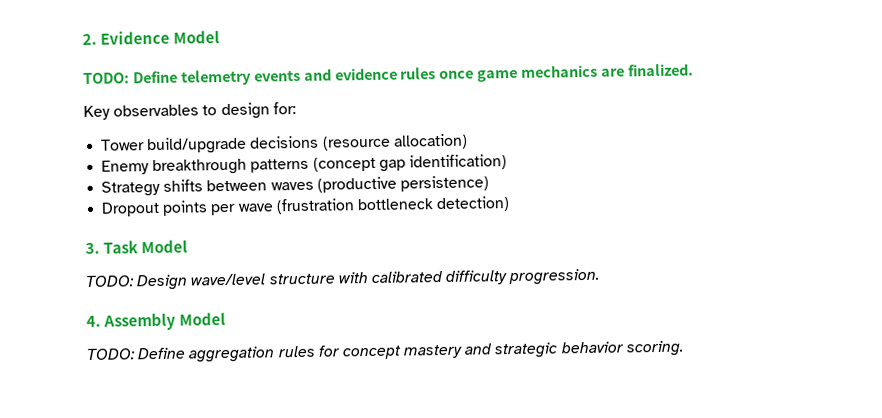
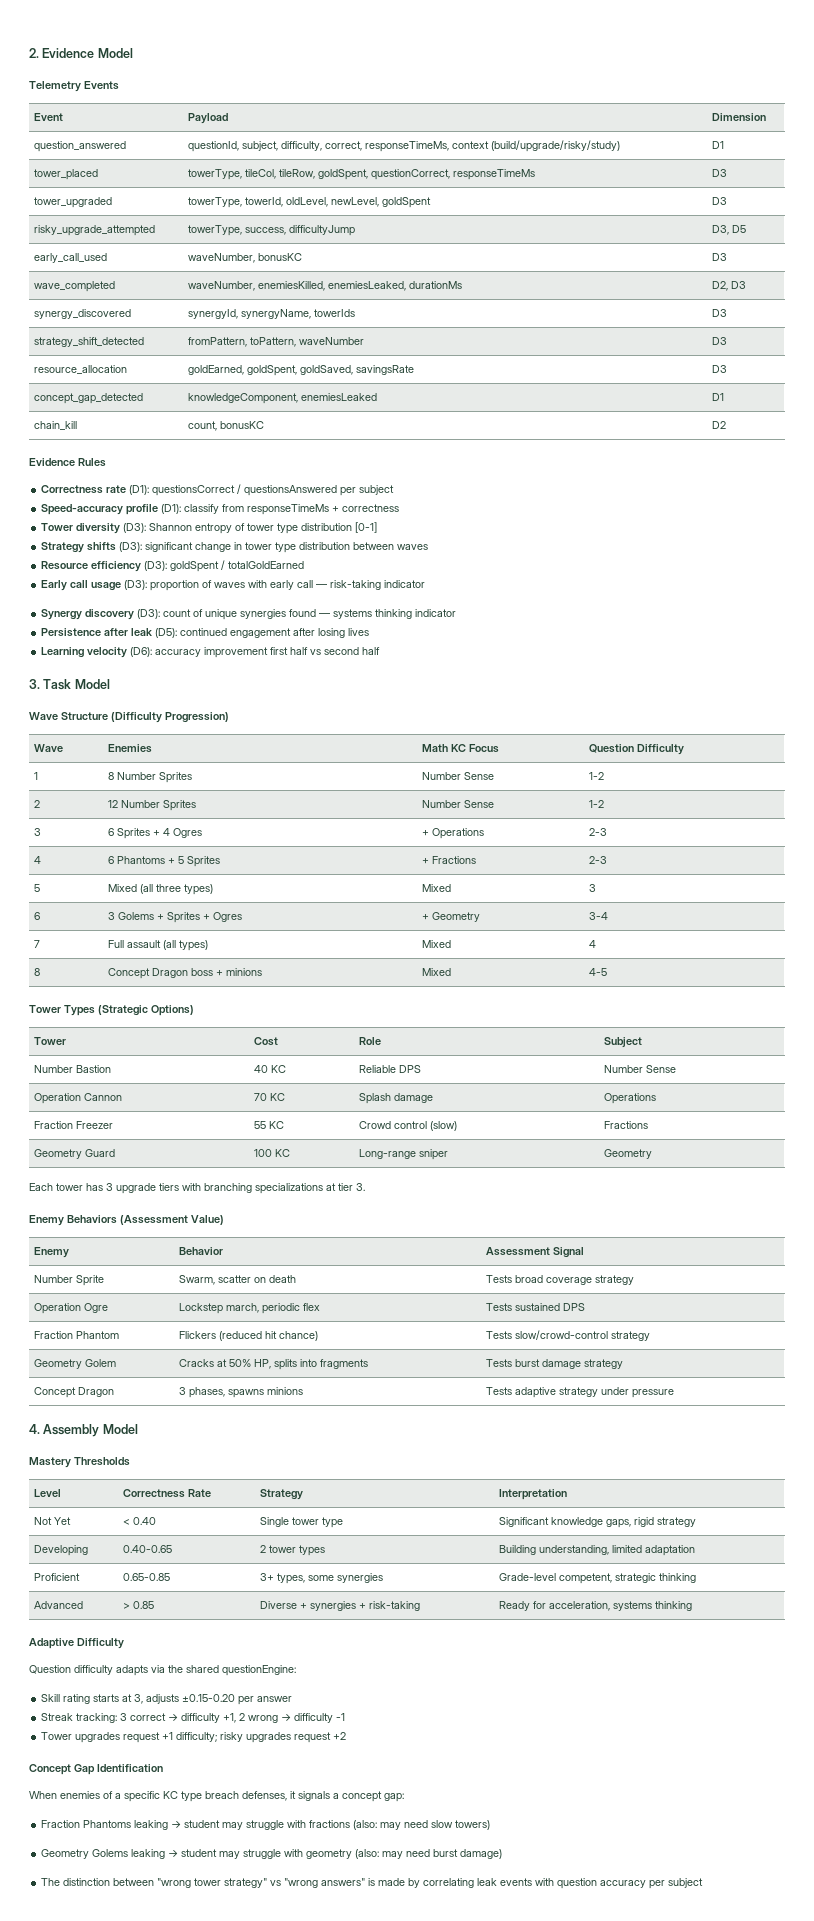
- TODO: Define telemetry events and evidence rules once game mechanics are finalized.
- Key observables to design for:
- Tower build/upgrade decisions (resource allocation)
- Enemy breakthrough patterns (concept gap identification)
- Strategy shifts between waves (productive persistence)
- Dropout points per wave (frustration bottleneck detection)
+ Telemetry Events
+ Event | Payload | Dimension
+ question_answered | questionId, subject, difficulty, correct, responseTimeMs, context (build/upgrade/risky/study) | D1
+ tower_placed | towerType, tileCol, tileRow, goldSpent, questionCorrect, responseTimeMs | D3
+ tower_upgraded | towerType, towerId, oldLevel, newLevel, goldSpent | D3
+ risky_upgrade_attempted | towerType, success, difficultyJump | D3, D5
+ early_call_used | waveNumber, bonusKC | D3
+ wave_completed | waveNumber, enemiesKilled, enemiesLeaked, durationMs | D2, D3
+ synergy_discovered | synergyId, synergyName, towerIds | D3
+ strategy_shift_detected | fromPattern, toPattern, waveNumber | D3
+ resource_allocation | goldEarned, goldSpent, goldSaved, savingsRate | D3
+ concept_gap_detected | knowledgeComponent, enemiesLeaked | D1
+ chain_kill | count, bonusKC | D2
+ Evidence Rules
+ Correctness rate (D1): questionsCorrect / questionsAnswered per subject
+ Speed-accuracy profile (D1): classify from responseTimeMs + correctness
+ Tower diversity (D3): Shannon entropy of tower type distribution [0-1]
+ Strategy shifts (D3): significant change in tower type distribution between waves
+ Resource efficiency (D3): goldSpent / totalGoldEarned
+ Early call usage (D3): proportion of waves with early call — risk-taking indicator
+ Synergy discovery (D3): count of unique synergies found — systems thinking indicator
+ Persistence after leak (D5): continued engagement after losing lives
+ Learning velocity (D6): accuracy improvement first half vs second half
  3. Task Model
- TODO: Design wave/level structure with calibrated difficulty progression.
+ Wave Structure (Difficulty Progression)
+ Wave | Enemies | Math KC Focus | Question Difficulty
+ 1 | 8 Number Sprites | Number Sense | 1-2
+ 2 | 12 Number Sprites | Number Sense | 1-2
+ 3 | 6 Sprites + 4 Ogres | + Operations | 2-3
+ 4 | 6 Phantoms + 5 Sprites | + Fractions | 2-3
+ 5 | Mixed (all three types) | Mixed | 3
+ 6 | 3 Golems + Sprites + Ogres | + Geometry | 3-4
+ 7 | Full assault (all types) | Mixed | 4
+ 8 | Concept Dragon boss + minions | Mixed | 4-5
+ Tower Types (Strategic Options)
+ Tower | Cost | Role | Subject
+ Number Bastion | 40 KC | Reliable DPS | Number Sense
+ Operation Cannon | 70 KC | Splash damage | Operations
+ Fraction Freezer | 55 KC | Crowd control (slow) | Fractions
+ Geometry Guard | 100 KC | Long-range sniper | Geometry
+ Each tower has 3 upgrade tiers with branching specializations at tier 3.
+ Enemy Behaviors (Assessment Value)
+ Enemy | Behavior | Assessment Signal
+ Number Sprite | Swarm, scatter on death | Tests broad coverage strategy
+ Operation Ogre | Lockstep march, periodic flex | Tests sustained DPS
+ Fraction Phantom | Flickers (reduced hit chance) | Tests slow/crowd-control strategy
+ Geometry Golem | Cracks at 50% HP, splits into fragments | Tests burst damage strategy
+ Concept Dragon | 3 phases, spawns minions | Tests adaptive strategy under pressure
  4. Assembly Model
- TODO: Define aggregation rules for concept mastery and strategic behavior scoring.
+ Mastery Thresholds
+ Level | Correctness Rate | Strategy | Interpretation
+ Not Yet | < 0.40 | Single tower type | Significant knowledge gaps, rigid strategy
+ Developing | 0.40-0.65 | 2 tower types | Building understanding, limited adaptation
+ Proficient | 0.65-0.85 | 3+ types, some synergies | Grade-level competent, strategic thinking
+ Advanced | > 0.85 | Diverse + synergies + risk-taking | Ready for acceleration, systems thinking
+ Adaptive Difficulty
+ Question difficulty adapts via the shared questionEngine:
+ Skill rating starts at 3, adjusts ±0.15-0.20 per answer
+ Streak tracking: 3 correct → difficulty +1, 2 wrong → difficulty -1
+ Tower upgrades request +1 difficulty; risky upgrades request +2
+ Concept Gap Identification
+ When enemies of a specific KC type breach defenses, it signals a concept gap:
+ Fraction Phantoms leaking → student may struggle with fractions (also: may need slow towers)
+ Geometry Golems leaking → student may struggle with geometry (also: may need burst damage)
+ The distinction between "wrong tower strategy" vs "wrong answers" is made by correlating leak events with question accuracy per subject

